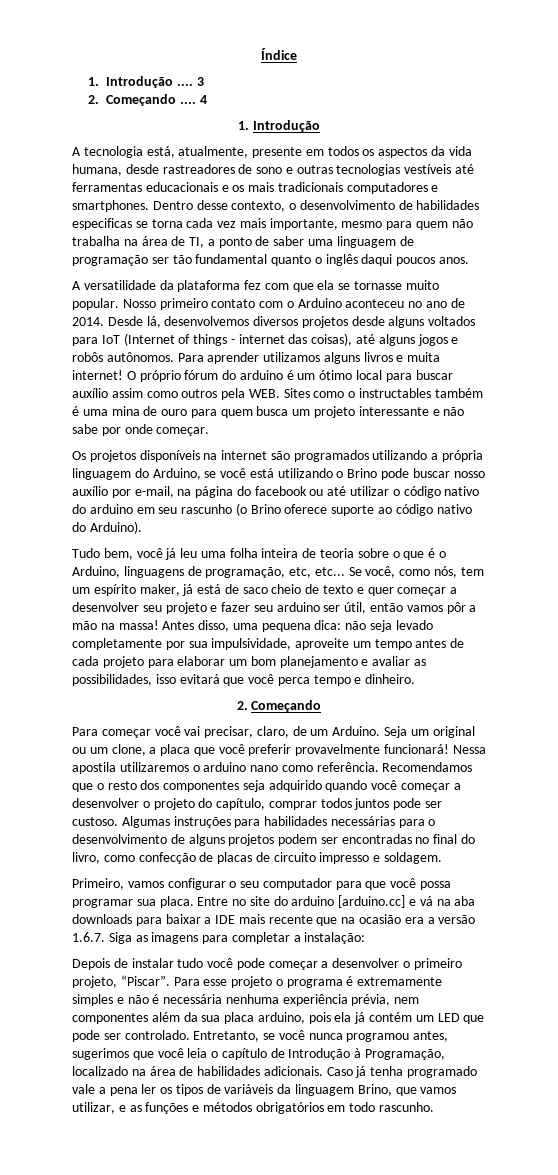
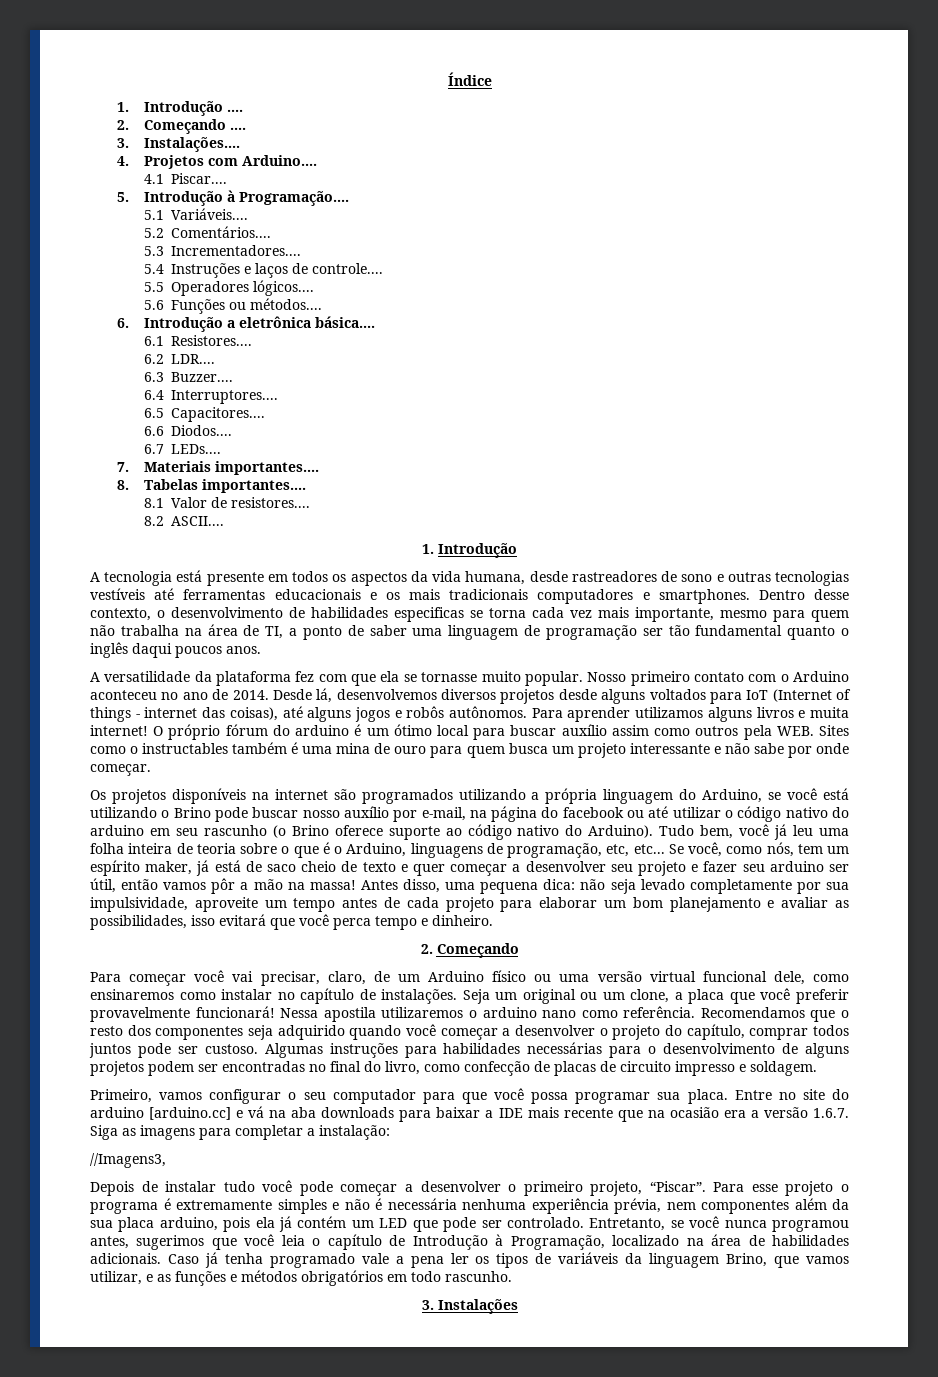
- 3
- 2. Começando .... 4
+ 2. Começando ....
+ 3. Instalações....
+ 4. Projetos com Arduino....
+ 4.1 Piscar....
+ 5. Introdução à Programação....
+ 5.1 Variáveis....
+ 5.2 Comentários....
+ 5.3 Incrementadores....
+ 5.4 Instruções e laços de controle....
+ 5.5 Operadores lógicos....
+ 5.6 Funções ou métodos....
+ 6. Introdução a eletrônica básica....
+ 6.1 Resistores....
+ 6.2 LDR....
+ 6.3 Buzzer....
+ 6.4 Interruptores....
+ 6.5 Capacitores....
+ 6.6 Diodos....
+ 6.7 LEDs....
+ 7. Materiais importantes....
+ 8. Tabelas importantes....
+ 8.1 Valor de resistores....
+ 8.2 ASCII....
- A tecnologia está, atualmente, presente em todos os aspectos da vida humana, desde rastreadores de sono e outras tecnologias vestíveis até ferramentas educacionais e os mais tradicionais computadores e smartphones.
+ A tecnologia está presente em todos os aspectos da vida humana, desde rastreadores de sono e outras tecnologias vestíveis até ferramentas educacionais e os mais tradicionais computadores e smartphones.
- Os projetos disponíveis na internet são programados utilizando a própria linguagem do Arduino, se você está utilizando o Brino pode buscar nosso auxílio por e-mail, na página do facebook ou até utilizar o código nativo do arduino em seu rascunho (o Brino oferece suporte ao código nativo do Arduino).
- Tudo bem, você já leu uma folha inteira de teoria sobre o que é o Arduino, linguagens de programação, etc, etc...
+ Os projetos disponíveis na internet são programados utilizando a própria linguagem do Arduino, se você está utilizando o Brino pode buscar nosso auxílio por e-mail, na página do facebook ou até utilizar o código nativo do arduino em seu rascunho (o Brino oferece suporte ao código nativo do Arduino). Tudo bem, você já leu uma folha inteira de teoria sobre o que é o Arduino, linguagens de programação, etc, etc...
- Para começar você vai precisar, claro, de um Arduino.
+ Para começar você vai precisar, claro, de um Arduino físico ou uma versão virtual funcional dele, como ensinaremos como instalar no capítulo de instalações.
+ //Imagens3,
+ 3. Instalações

